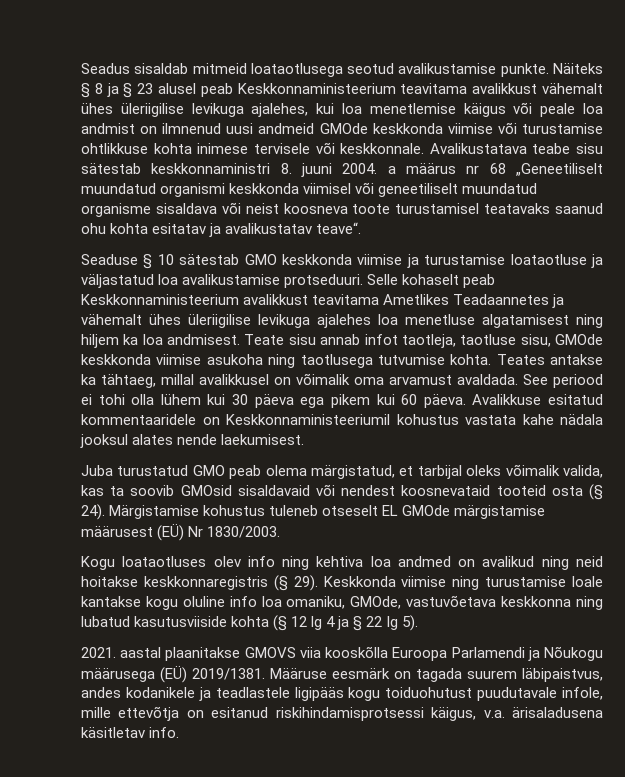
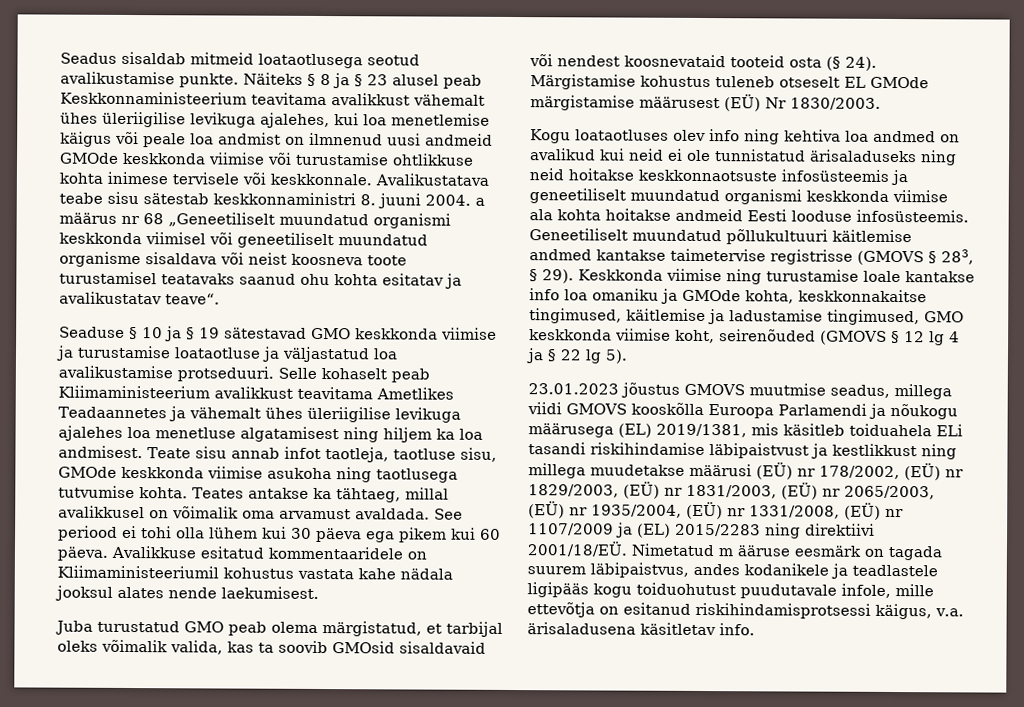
- Seaduse § 10 sätestab GMO keskkonda viimise ja turustamise loataotluse ja väljastatud loa avalikustamise protseduuri.
+ Seaduse § 10 ja § 19 sätestavad GMO keskkonda viimise ja turustamise loataotluse ja väljastatud loa avalikustamise protseduuri.
- Selle kohaselt peab Keskkonnaministeerium avalikkust teavitama Ametlikes Teadaannetes ja vähemalt ühes üleriigilise levikuga ajalehes loa menetluse algatamisest ning hiljem ka loa andmisest.
+ Selle kohaselt peab Kliimaministeerium avalikkust teavitama Ametlikes Teadaannetes ja vähemalt ühes üleriigilise levikuga ajalehes loa menetluse algatamisest ning hiljem ka loa andmisest.
- Avalikkuse esitatud kommentaaridele on Keskkonnaministeeriumil kohustus vastata kahe nädala jooksul alates nende laekumisest.
+ Avalikkuse esitatud kommentaaridele on Kliimaministeeriumil kohustus vastata kahe nädala jooksul alates nende laekumisest.
- Kogu loataotluses olev info ning kehtiva loa andmed on avalikud ning neid hoitakse keskkonnaregistris (§ 29).
+ Kogu loataotluses olev info ning kehtiva loa andmed on avalikud kui neid ei ole tunnistatud ärisaladuseks ning neid hoitakse keskkonnaotsuste infosüsteemis ja geneetiliselt muundatud organismi keskkonda viimise ala kohta hoitakse andmeid Eesti looduse infosüsteemis. Geneetiliselt muundatud põllukultuuri käitlemise andmed kantakse taimetervise registrisse (GMOVS § 283, § 29).
- Keskkonda viimise ning turustamise loale kantakse kogu oluline info loa omaniku, GMOde, vastuvõetava keskkonna ning lubatud kasutusviiside kohta (§ 12 lg 4 ja § 22 lg 5).
+ Keskkonda viimise ning turustamise loale kantakse info loa omaniku ja GMOde kohta, keskkonnakaitse tingimused, käitlemise ja ladustamise tingimused, GMO keskkonda viimise koht, seirenõuded (GMOVS § 12 lg 4 ja § 22 lg 5).
- 2021. aastal plaanitakse GMOVS viia kooskõlla Euroopa Parlamendi ja Nõukogu määrusega (EÜ) 2019/1381. Määruse eesmärk on tagada suurem läbipaistvus, andes kodanikele ja teadlastele ligipääs kogu toiduohutust puudutavale infole, mille ettevõtja on esitanud riskihindamisprotsessi käigus, v.a. ärisaladusena käsitletav info.
+ 23.01.2023 jõustus GMOVS muutmise seadus, millega viidi GMOVS kooskõlla Euroopa Parlamendi ja nõukogu määrusega (EL) 2019/1381, mis käsitleb toiduahela ELi tasandi riskihindamise läbipaistvust ja kestlikkust ning millega muudetakse määrusi (EÜ) nr 178/2002, (EÜ) nr 1829/2003, (EÜ) nr 1831/2003, (EÜ) nr 2065/2003, (EÜ) nr 1935/2004, (EÜ) nr 1331/2008, (EÜ) nr 1107/2009 ja (EL) 2015/2283 ning direktiivi 2001/18/EÜ. Nimetatud m ääruse eesmärk on tagada suurem läbipaistvus, andes kodanikele ja teadlastele ligipääs kogu toiduohutust puudutavale infole, mille ettevõtja on esitanud riskihindamisprotsessi käigus, v.a. ärisaladusena käsitletav info.

